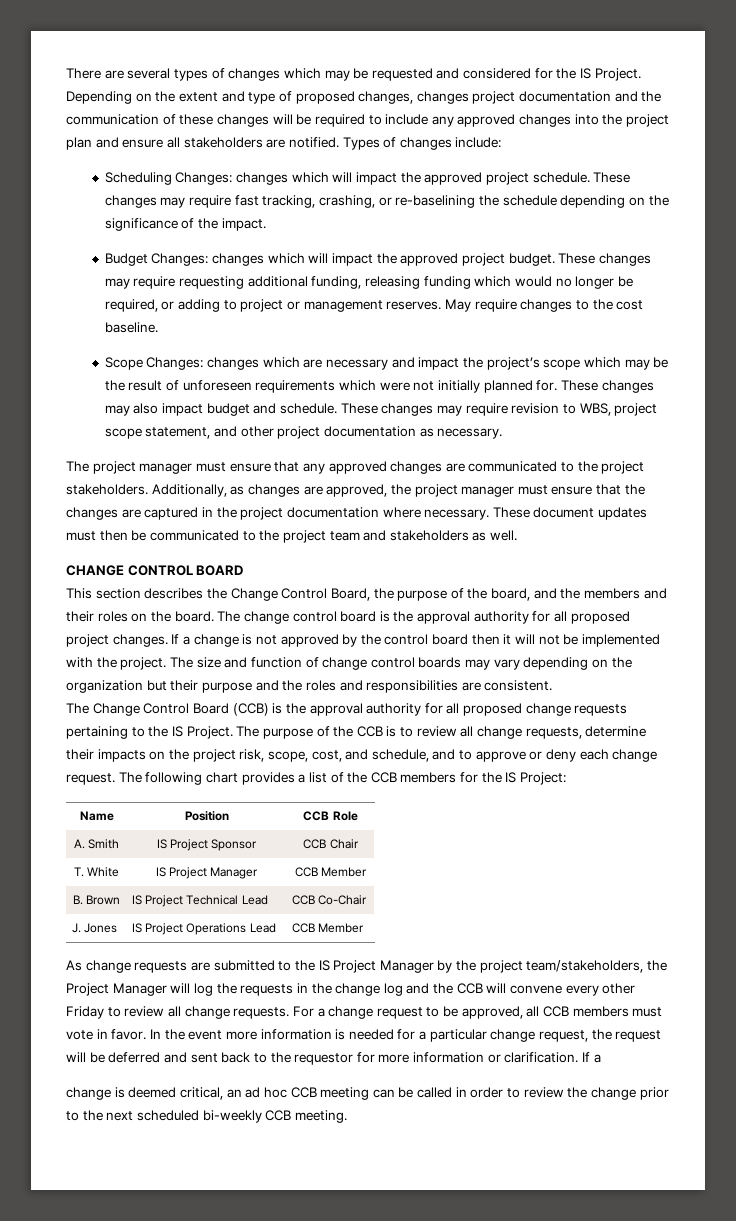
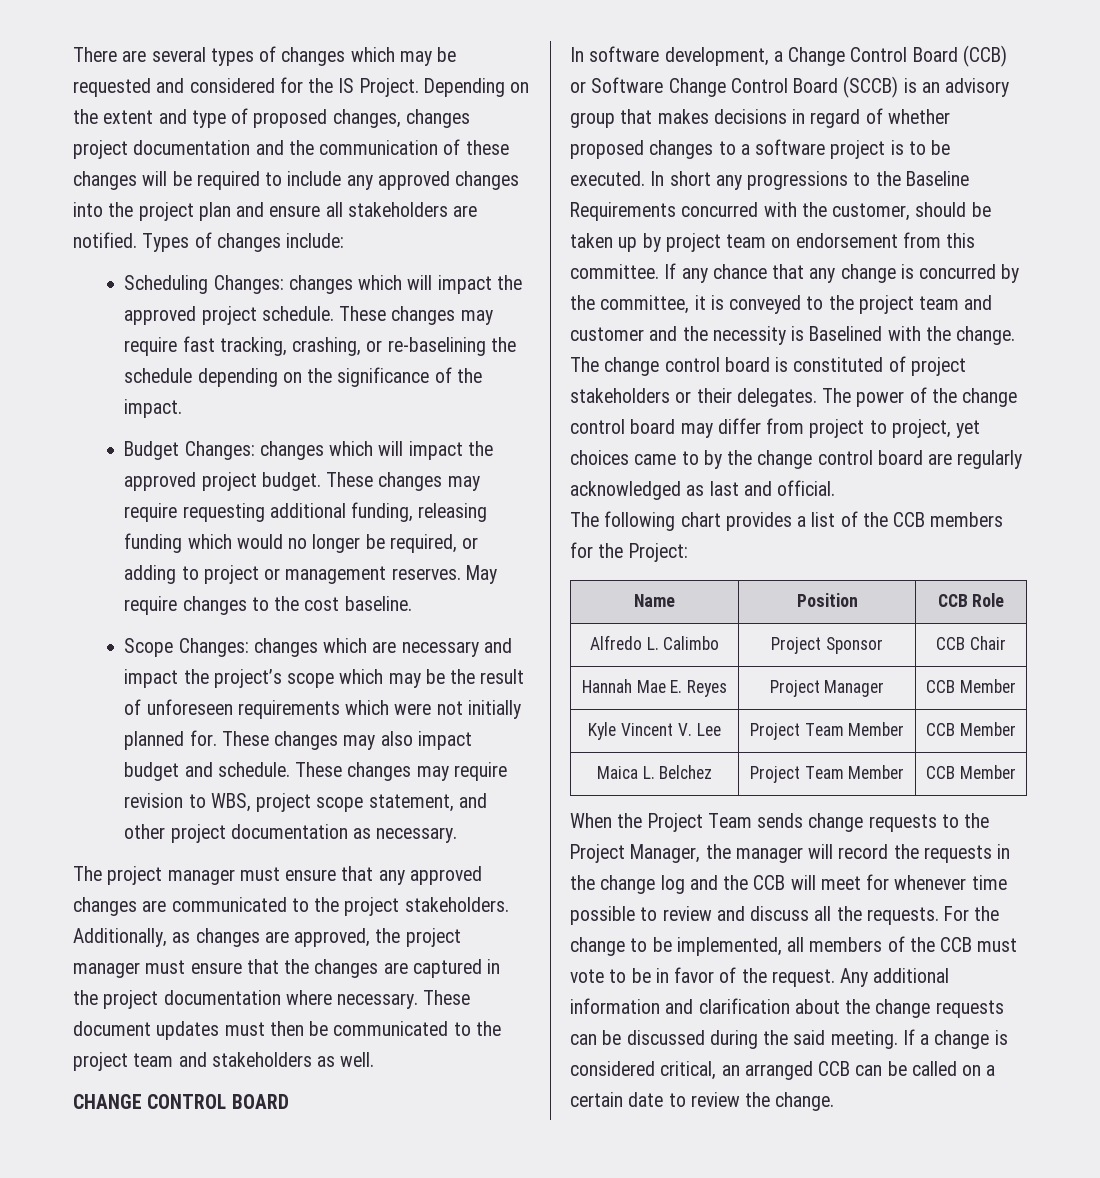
- This section describes the Change Control Board, the purpose of the board, and the members and their roles on the board.
+ In software development, a Change Control Board (CCB) or Software Change Control Board (SCCB) is an advisory group that makes decisions in regard of whether proposed changes to a software project is to be executed. In short any progressions to the Baseline Requirements concurred with the customer, should be taken up by project team on endorsement from this committee. If any chance that any change is concurred by the committee, it is conveyed to the project team and customer and the necessity is Baselined with the change.
- The change control board is the approval authority for all proposed project changes. If a change is not approved by the control board then it will not be implemented with the project. The size and function of change control boards may vary depending on the organization but their purpose and the roles and responsibilities are consistent.
- The Change Control Board (CCB) is the approval authority for all proposed change requests pertaining to the IS Project. The purpose of the CCB is to review all change requests, determine their impacts on the project risk, scope, cost, and schedule, and to approve or deny each change request. The following chart provides a list of the CCB members for the IS Project:
+ The change control board is constituted of project stakeholders or their delegates. The power of the change control board may differ from project to project, yet choices came to by the change control board are regularly acknowledged as last and official.
+ The following chart provides a list of the CCB members for the Project:
- A. Smith | IS Project Sponsor | CCB Chair
+ Alfredo L. Calimbo | Project Sponsor | CCB Chair
- T. White | IS Project Manager | CCB Member
+ Hannah Mae E. Reyes | Project Manager | CCB Member
- B. Brown | IS Project Technical Lead | CCB Co-Chair
- J. Jones | IS Project Operations Lead | CCB Member
- As change requests are submitted to the IS Project Manager by the project team/stakeholders, the Project Manager will log the requests in the change log and the CCB will convene every other Friday to review all change requests. For a change request to be approved, all CCB members must vote in favor. In the event more information is needed for a particular change request, the request will be deferred and sent back to the requestor for more information or clarification. If a
- change is deemed critical, an ad hoc CCB meeting can be called in order to review the change prior to the next scheduled bi-weekly CCB meeting.
+ Kyle Vincent V. Lee | Project Team Member | CCB Member
+ Maica L. Belchez | Project Team Member | CCB Member
+ When the Project Team sends change requests to the Project Manager, the manager will record the requests in the change log and the CCB will meet for whenever time possible to review and discuss all the requests. For the change to be implemented, all members of the CCB must vote to be in favor of the request. Any additional information and clarification about the change requests can be discussed during the said meeting. If a change is considered critical, an arranged CCB can be called on a certain date to review the change.

